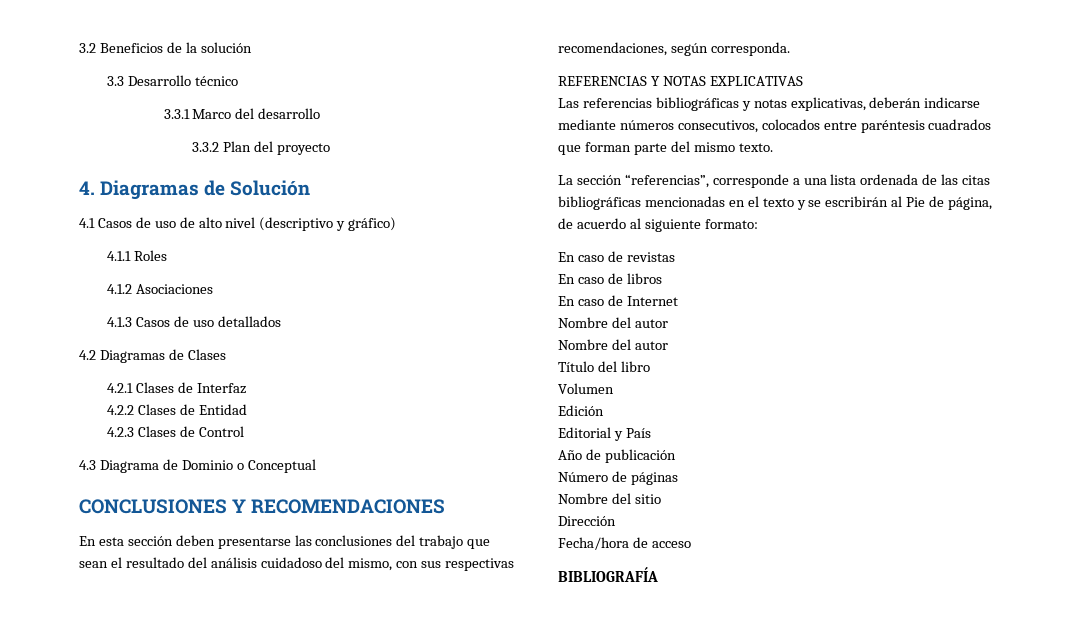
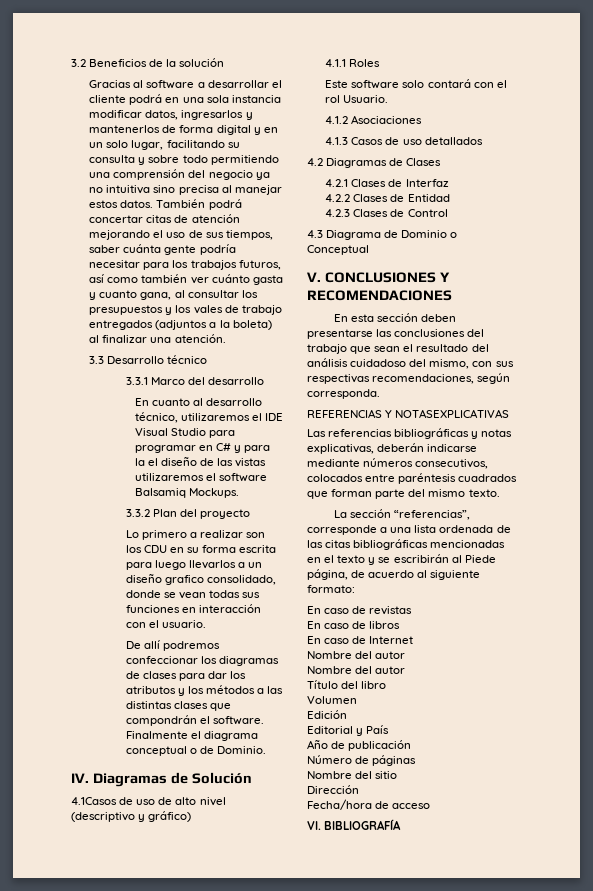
+ Gracias al software a desarrollar el cliente podrá en una sola instancia modificar datos, ingresarlos y mantenerlos de forma digital y en un solo lugar, facilitando su consulta y sobre todo permitiendo una comprensión del negocio ya no intuitiva sino precisa al manejar estos datos. También podrá concertar citas de atención mejorando el uso de sus tiempos, saber cuánta gente podría necesitar para los trabajos futuros, así como también ver cuánto gasta y cuanto gana, al consultar los presupuestos y los vales de trabajo entregados (adjuntos a la boleta) al finalizar una atención.
+ En cuanto al desarrollo técnico, utilizaremos el IDE Visual Studio para programar en C# y para la el diseño de las vistas utilizaremos el software Balsamiq Mockups.
  3.3.2 Plan del proyecto
- 4. Diagramas de Solución
+ Lo primero a realizar son los CDU en su forma escrita para luego llevarlos a un diseño grafico consolidado, donde se vean todas sus funciones en interacción con el usuario.
+ De allí podremos confeccionar los diagramas de clases para dar los atributos y los métodos a las distintas clases que compondrán el software. Finalmente el diagrama conceptual o de Dominio.
+ IV. Diagramas de Solución
- 4.1 Casos de uso de alto nivel (descriptivo y gráfico)
+ 4.1Casos de uso de alto nivel (descriptivo y gráfico)
+ Este software solo contará con el rol Usuario.
- CONCLUSIONES Y RECOMENDACIONES
+ V. CONCLUSIONES Y RECOMENDACIONES
- REFERENCIAS Y NOTAS EXPLICATIVAS
+ REFERENCIAS Y NOTASEXPLICATIVAS
- La sección “referencias”, corresponde a una lista ordenada de las citas bibliográficas mencionadas en el texto y se escribirán al Pie de página, de acuerdo al siguiente formato:
+ La sección “referencias”, corresponde a una lista ordenada de las citas bibliográficas mencionadas en el texto y se escribirán al Piede página, de acuerdo al siguiente formato:
- BIBLIOGRAFÍA
+ VI. BIBLIOGRAFÍA

